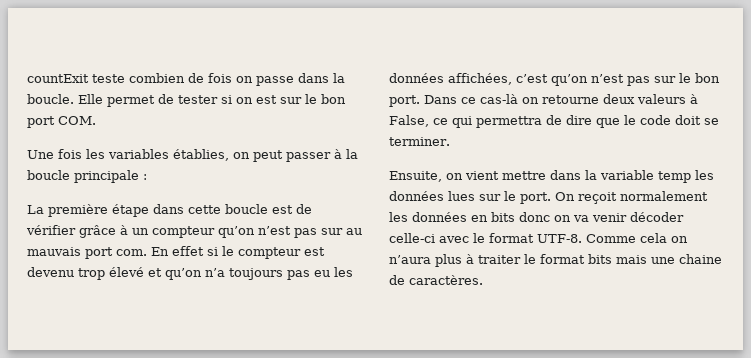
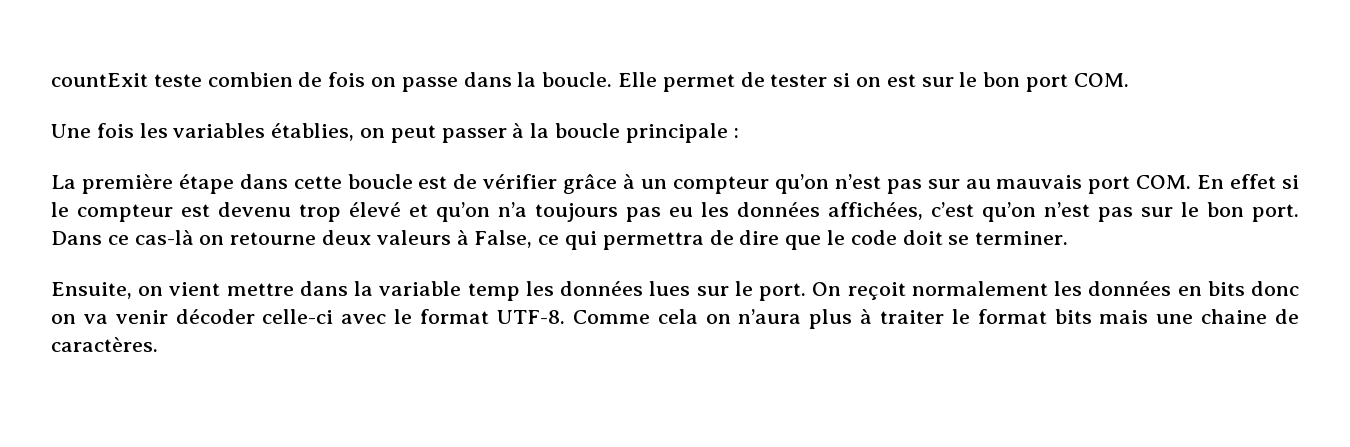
- La première étape dans cette boucle est de vérifier grâce à un compteur qu’on n’est pas sur au mauvais port com. En effet si le compteur est devenu trop élevé et qu’on n’a toujours pas eu les données affichées, c’est qu’on n’est pas sur le bon port.
+ La première étape dans cette boucle est de vérifier grâce à un compteur qu’on n’est pas sur au mauvais port COM. En effet si le compteur est devenu trop élevé et qu’on n’a toujours pas eu les données affichées, c’est qu’on n’est pas sur le bon port.

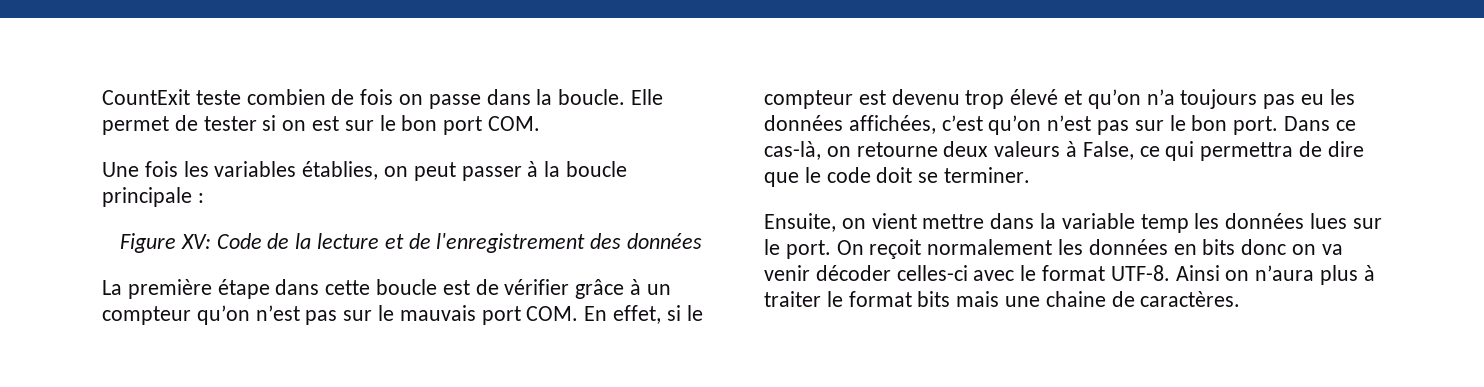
- countExit teste combien de fois on passe dans la boucle.
+ CountExit teste combien de fois on passe dans la boucle.
+ Figure XV: Code de la lecture et de l'enregistrement des données
- La première étape dans cette boucle est de vérifier grâce à un compteur qu’on n’est pas sur au mauvais port COM. En effet si le compteur est devenu trop élevé et qu’on n’a toujours pas eu les données affichées, c’est qu’on n’est pas sur le bon port.
+ La première étape dans cette boucle est de vérifier grâce à un compteur qu’on n’est pas sur le mauvais port COM. En effet, si le compteur est devenu trop élevé et qu’on n’a toujours pas eu les données affichées, c’est qu’on n’est pas sur le bon port.
- Dans ce cas-là on retourne deux valeurs à False, ce qui permettra de dire que le code doit se terminer.
+ Dans ce cas-là, on retourne deux valeurs à False, ce qui permettra de dire que le code doit se terminer.
- On reçoit normalement les données en bits donc on va venir décoder celle-ci avec le format UTF-8.
+ On reçoit normalement les données en bits donc on va venir décoder celles-ci avec le format UTF-8.
- Comme cela on n’aura plus à traiter le format bits mais une chaine de caractères.
+ Ainsi on n’aura plus à traiter le format bits mais une chaine de caractères.

